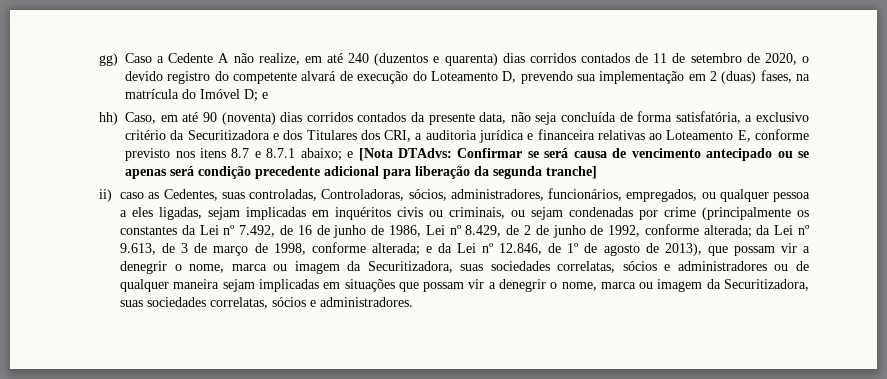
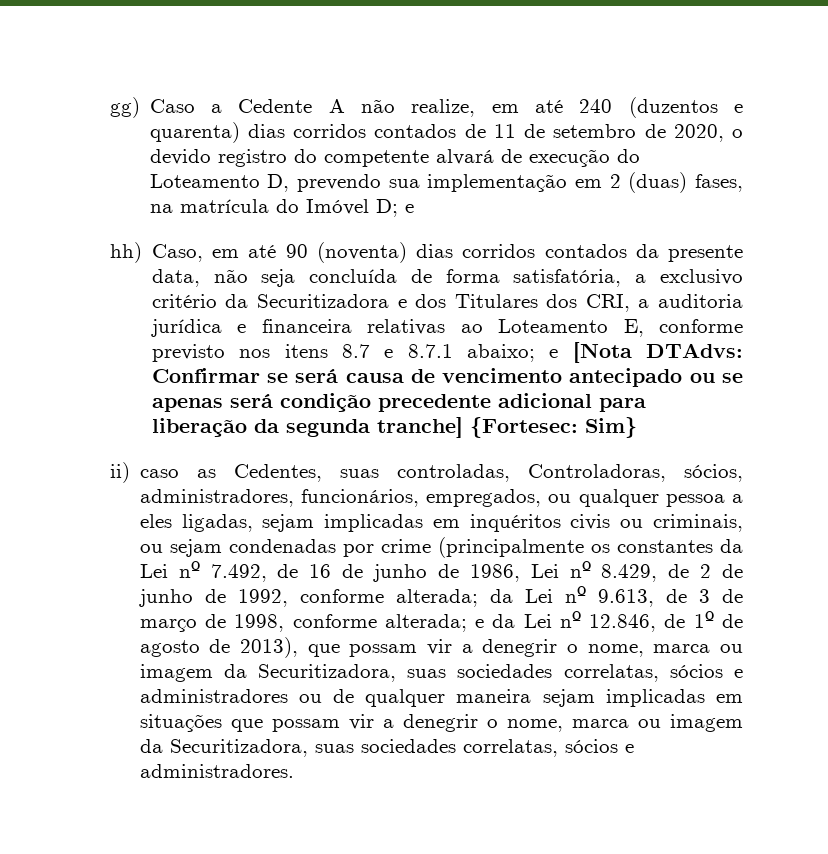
- Confirmar se será causa de vencimento antecipado ou se apenas será condição precedente adicional para liberação da segunda tranche]
+ Confirmar se será causa de vencimento antecipado ou se apenas será condição precedente adicional para liberação da segunda tranche] {Fortesec: Sim}

